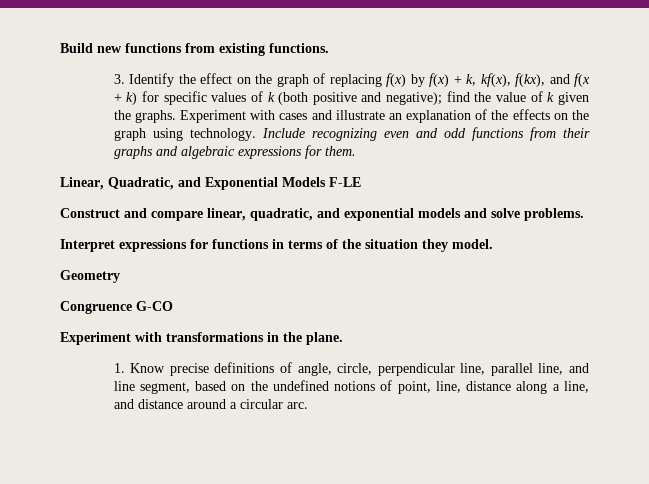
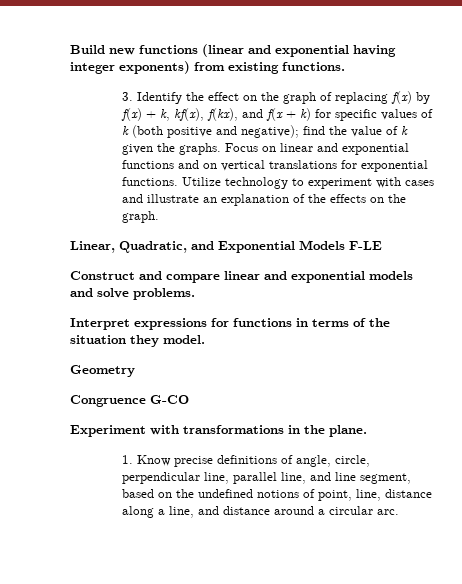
- Build new functions from existing functions.
+ Build new functions (linear and exponential having integer exponents) from existing functions.
- Experiment with cases and illustrate an explanation of the effects on the graph using technology. Include recognizing even and odd functions from their graphs and algebraic expressions for them.
+ Focus on linear and exponential functions and on vertical translations for exponential functions. Utilize technology to experiment with cases and illustrate an explanation of the effects on the graph.
- Construct and compare linear, quadratic, and exponential models and solve problems.
+ Construct and compare linear and exponential models and solve problems.

